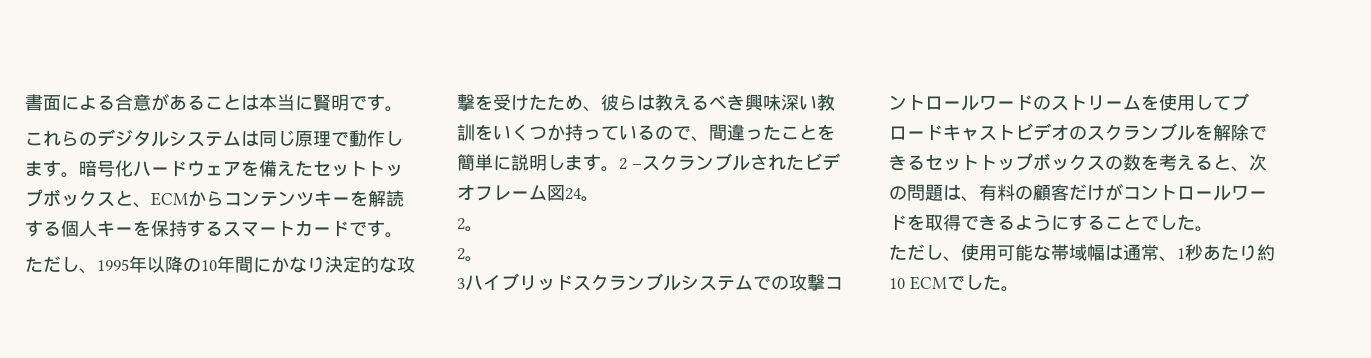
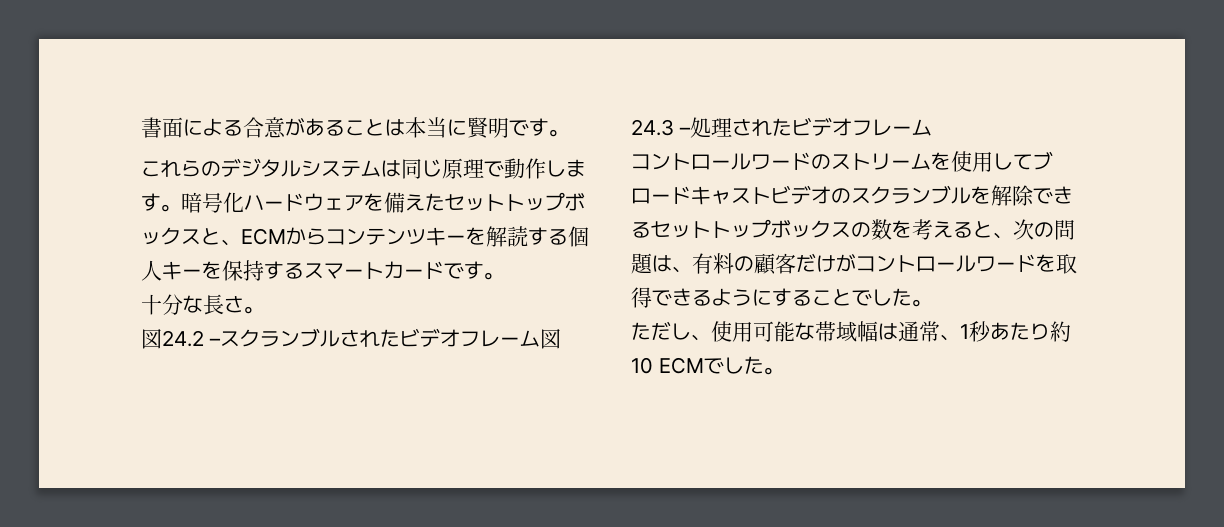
- ただし、1995年以降の10年間にかなり決定的な攻撃を受けたため、彼らは教えるべき興味深い教訓をいくつか持っているので、間違ったことを簡単に説明します。2 –スクランブルされたビデオフレーム図24。
- 2。
- 2。
- 3ハイブリッドスクランブルシステムでの攻撃コントロールワードのストリームを使用してブロードキャストビデオのスクランブルを解除できるセットトップボックスの数を考えると、次の問題は、有料の顧客だけがコントロールワードを取得できるようにすることでした。
+ 十分な長さ。
+ 図24.2 –スクランブルされたビデオフレーム図24.3 –処理されたビデオフレーム
+ コントロールワードのストリームを使用してブロードキャストビデオのスクランブルを解除できるセットトップボックスの数を考えると、次の問題は、有料の顧客だけがコントロールワードを取得できるようにすることでした。

